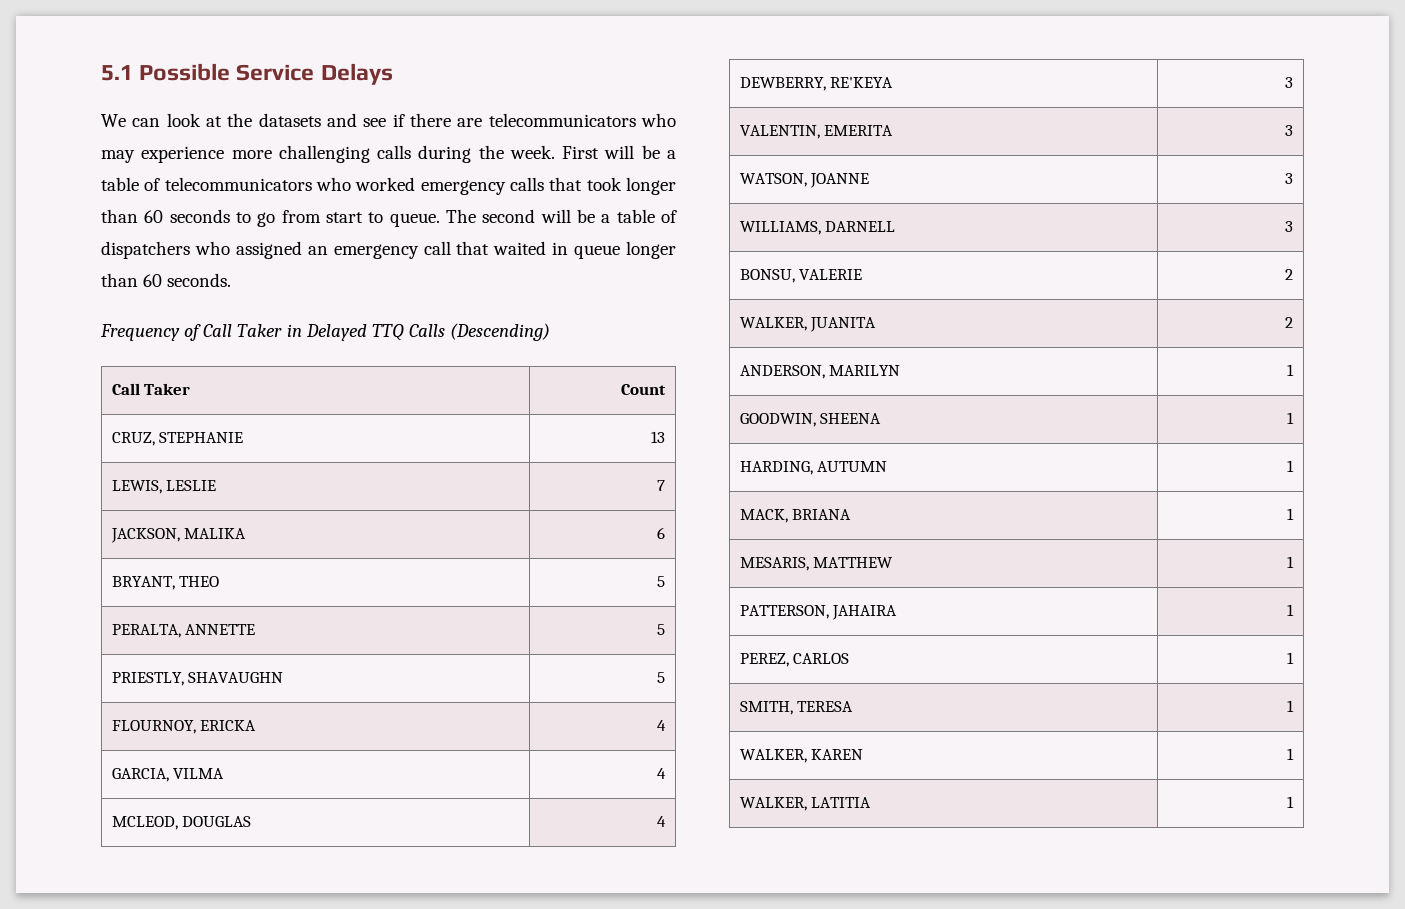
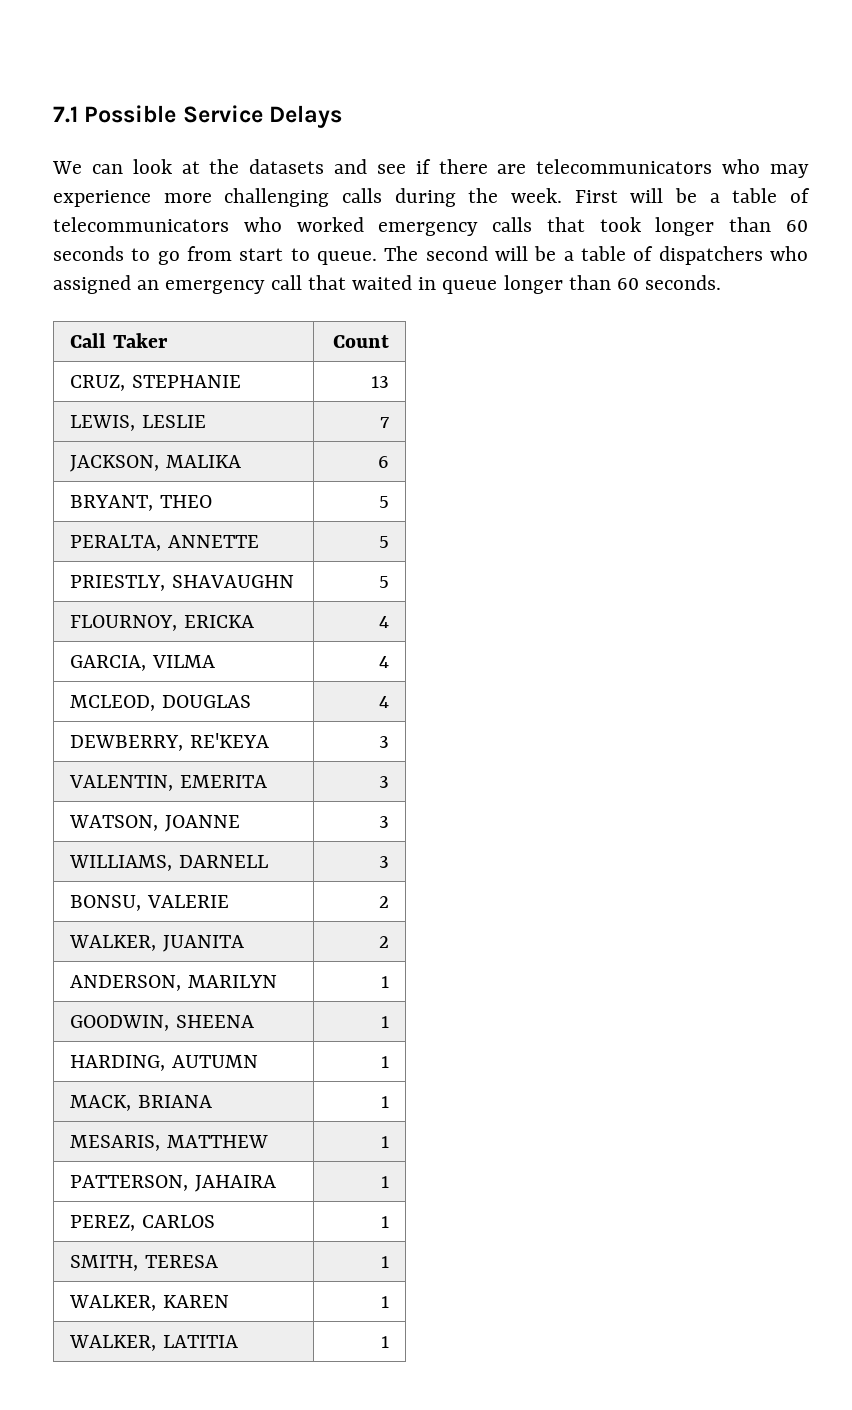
- 5.1 Possible Service Delays
+ 7.1 Possible Service Delays
- Frequency of Call Taker in Delayed TTQ Calls (Descending)

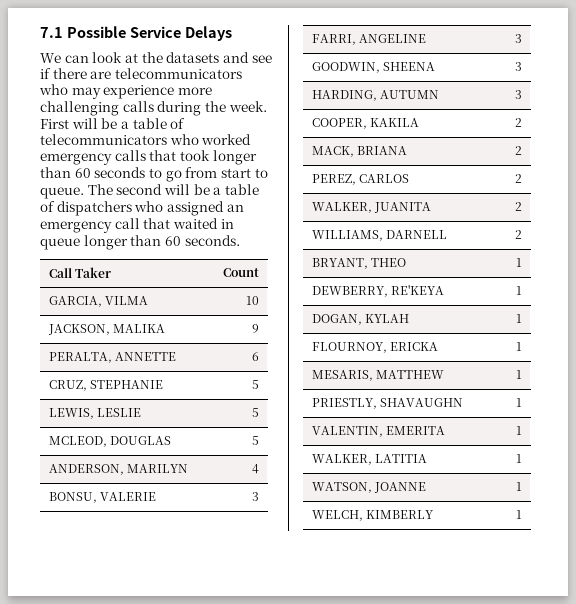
+ GARCIA, VILMA | 10
+ JACKSON, MALIKA | 9
+ PERALTA, ANNETTE | 6
- CRUZ, STEPHANIE | 13
+ CRUZ, STEPHANIE | 5
- LEWIS, LESLIE | 7
- JACKSON, MALIKA | 6
- BRYANT, THEO | 5
- PERALTA, ANNETTE | 5
- PRIESTLY, SHAVAUGHN | 5
- FLOURNOY, ERICKA | 4
- GARCIA, VILMA | 4
+ LEWIS, LESLIE | 5
- MCLEOD, DOUGLAS | 4
- DEWBERRY, RE'KEYA | 3
- VALENTIN, EMERITA | 3
- WATSON, JOANNE | 3
- WILLIAMS, DARNELL | 3
- BONSU, VALERIE | 2
+ MCLEOD, DOUGLAS | 5
+ ANDERSON, MARILYN | 4
+ BONSU, VALERIE | 3
+ FARRI, ANGELINE | 3
+ GOODWIN, SHEENA | 3
+ HARDING, AUTUMN | 3
+ COOPER, KAKILA | 2
+ MACK, BRIANA | 2
+ PEREZ, CARLOS | 2
- ANDERSON, MARILYN | 1
- GOODWIN, SHEENA | 1
- HARDING, AUTUMN | 1
- MACK, BRIANA | 1
+ WILLIAMS, DARNELL | 2
+ BRYANT, THEO | 1
+ DEWBERRY, RE'KEYA | 1
+ DOGAN, KYLAH | 1
+ FLOURNOY, ERICKA | 1
- PATTERSON, JAHAIRA | 1
- PEREZ, CARLOS | 1
- SMITH, TERESA | 1
- WALKER, KAREN | 1
+ PRIESTLY, SHAVAUGHN | 1
+ VALENTIN, EMERITA | 1
  WALKER, LATITIA | 1
+ WATSON, JOANNE | 1
+ WELCH, KIMBERLY | 1

